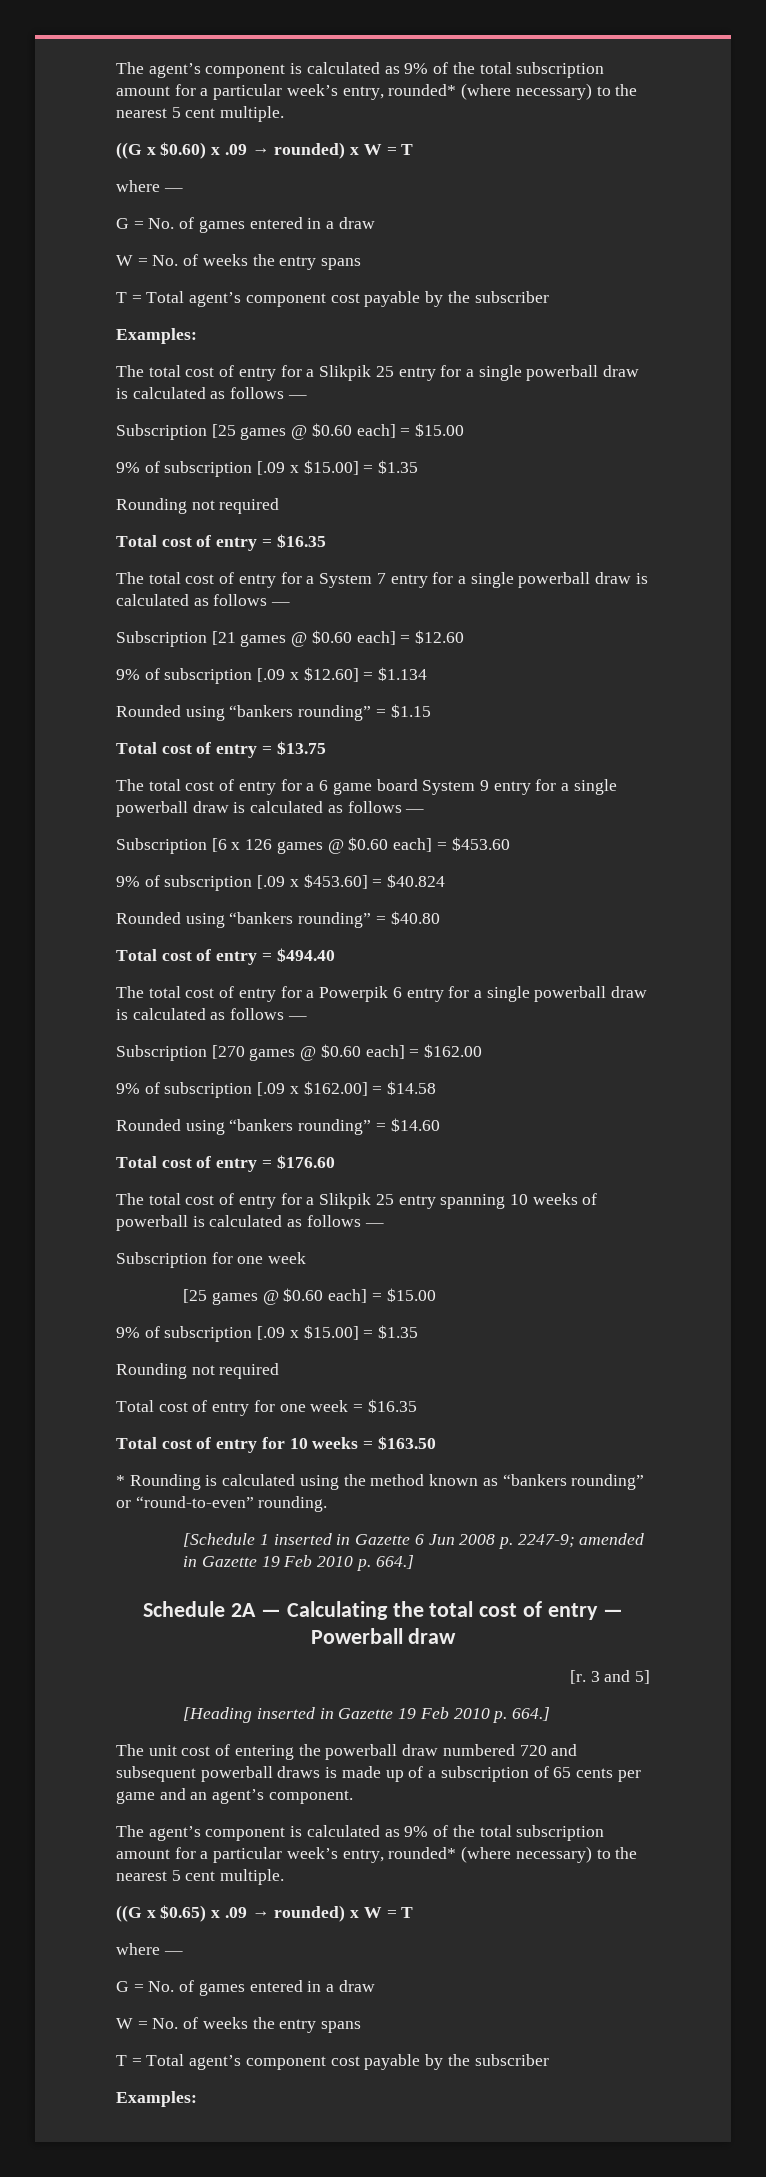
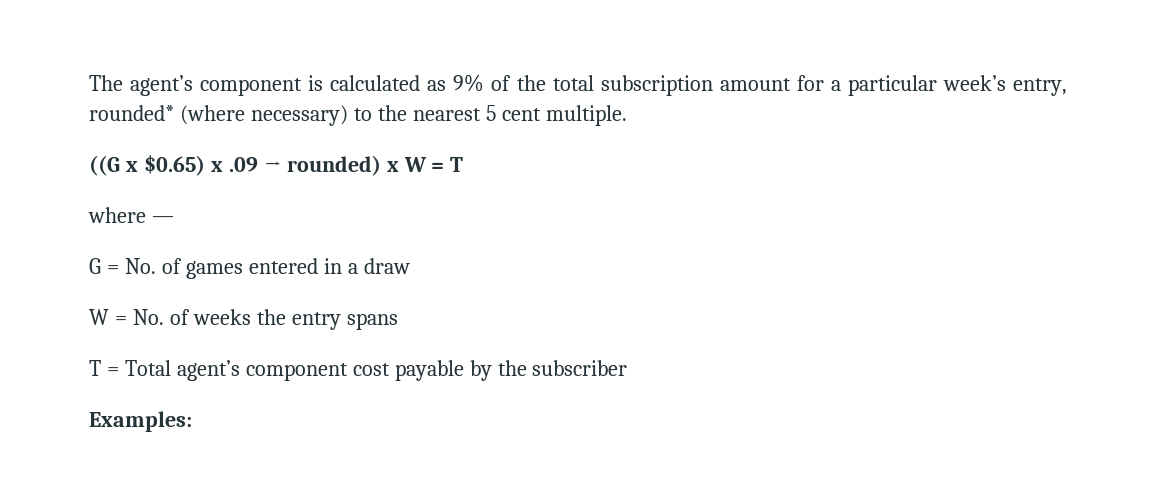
- ((G x $0.60) x .09 → rounded) x W = T
- where —
- G = No. of games entered in a draw
- W = No. of weeks the entry spans
- T = Total agent’s component cost payable by the subscriber
- Examples:
- The total cost of entry for a Slikpik 25 entry for a single powerball draw is calculated as follows —
- Subscription [25 games @ $0.60 each] = $15.00
- 9% of subscription [.09 x $15.00] = $1.35
- Rounding not required
- Total cost of entry = $16.35
- The total cost of entry for a System 7 entry for a single powerball draw is calculated as follows —
- Subscription [21 games @ $0.60 each] = $12.60
- 9% of subscription [.09 x $12.60] = $1.134
- Rounded using “bankers rounding” = $1.15
- Total cost of entry = $13.75
- The total cost of entry for a 6 game board System 9 entry for a single powerball draw is calculated as follows —
- Subscription [6 x 126 games @ $0.60 each] = $453.60
- 9% of subscription [.09 x $453.60] = $40.824
- Rounded using “bankers rounding” = $40.80
- Total cost of entry = $494.40
- The total cost of entry for a Powerpik 6 entry for a single powerball draw is calculated as follows —
- Subscription [270 games @ $0.60 each] = $162.00
- 9% of subscription [.09 x $162.00] = $14.58
- Rounded using “bankers rounding” = $14.60
- Total cost of entry = $176.60
- The total cost of entry for a Slikpik 25 entry spanning 10 weeks of powerball is calculated as follows —
- Subscription for one week
- [25 games @ $0.60 each] = $15.00
- 9% of subscription [.09 x $15.00] = $1.35
- Rounding not required
- Total cost of entry for one week = $16.35
- Total cost of entry for 10 weeks = $163.50
- * Rounding is calculated using the method known as “bankers rounding” or “round-to-even” rounding.
- [Schedule 1 inserted in Gazette 6 Jun 2008 p. 2247-9; amended in Gazette 19 Feb 2010 p. 664.]
- Schedule 2A — Calculating the total cost of entry — Powerball draw
- [r. 3 and 5]
- [Heading inserted in Gazette 19 Feb 2010 p. 664.]
- The unit cost of entering the powerball draw numbered 720 and subsequent powerball draws is made up of a subscription of 65 cents per game and an agent’s component.
- The agent’s component is calculated as 9% of the total subscription amount for a particular week’s entry, rounded* (where necessary) to the nearest 5 cent multiple.

